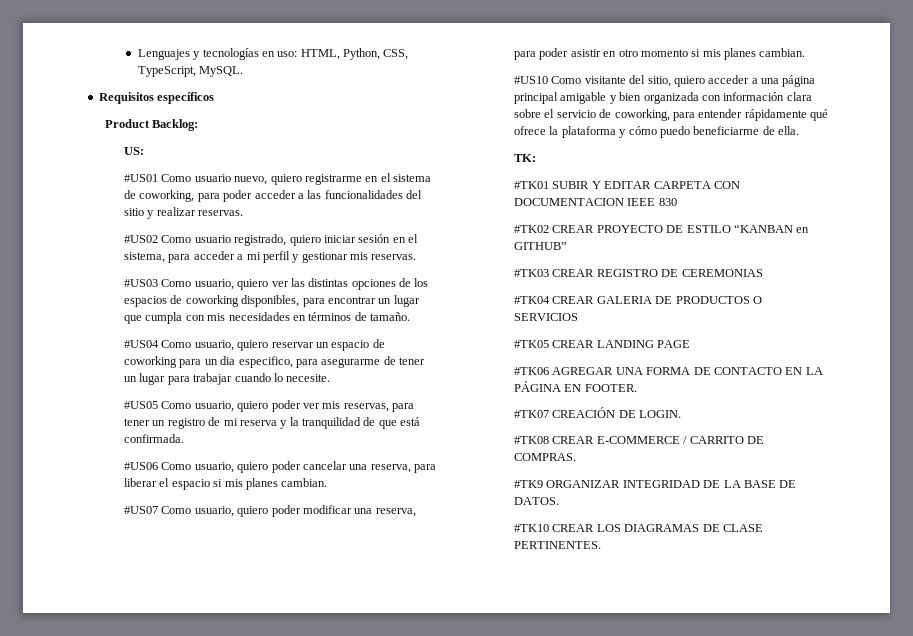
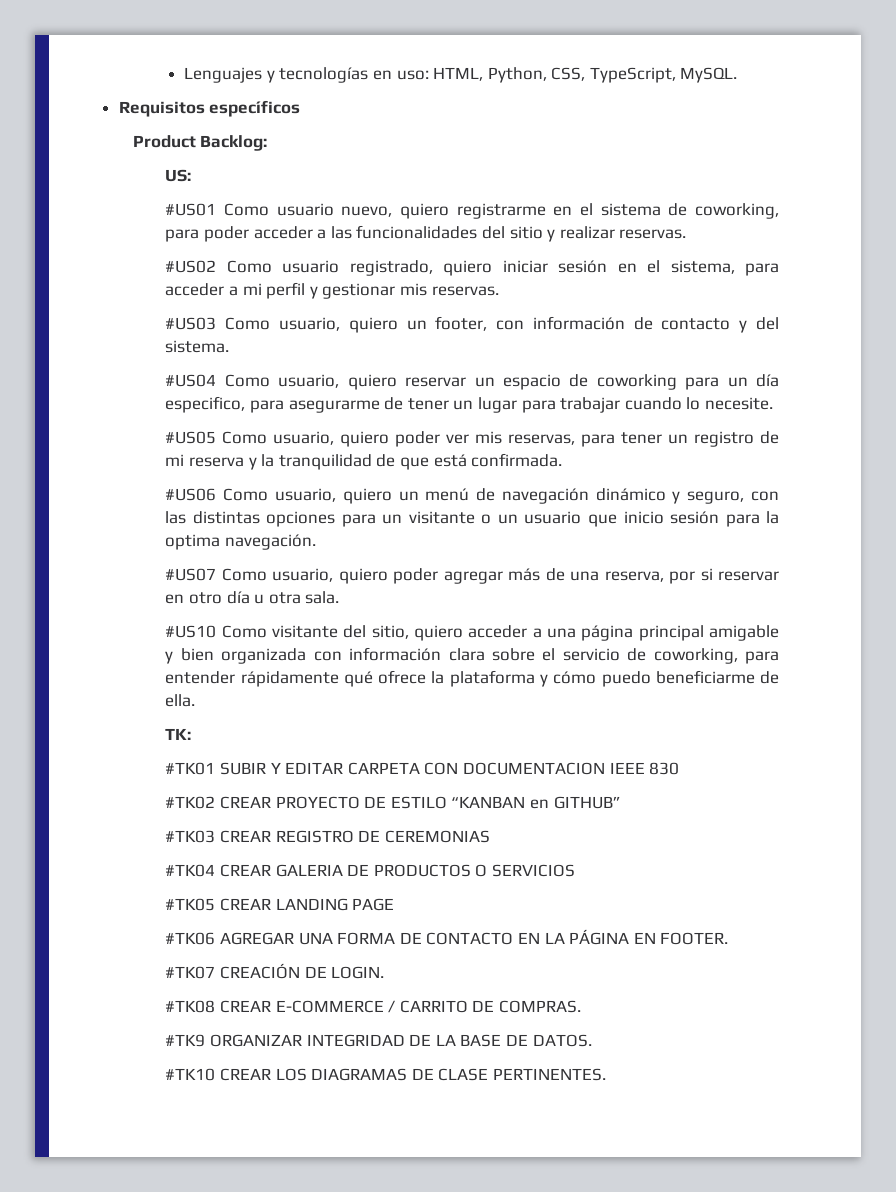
- #US03 Como usuario, quiero ver las distintas opciones de los espacios de coworking disponibles, para encontrar un lugar que cumpla con mis necesidades en términos de tamaño.
+ #US03 Como usuario, quiero un footer, con información de contacto y del sistema.
- #US04 Como usuario, quiero reservar un espacio de coworking para un dia especifico, para asegurarme de tener un lugar para trabajar cuando lo necesite.
+ #US04 Como usuario, quiero reservar un espacio de coworking para un día especifico, para asegurarme de tener un lugar para trabajar cuando lo necesite.
- #US06 Como usuario, quiero poder cancelar una reserva, para liberar el espacio si mis planes cambian.
+ #US06 Como usuario, quiero un menú de navegación dinámico y seguro, con las distintas opciones para un visitante o un usuario que inicio sesión para la optima navegación.
- #US07 Como usuario, quiero poder modificar una reserva, para poder asistir en otro momento si mis planes cambian.
+ #US07 Como usuario, quiero poder agregar más de una reserva, por si reservar en otro día u otra sala.

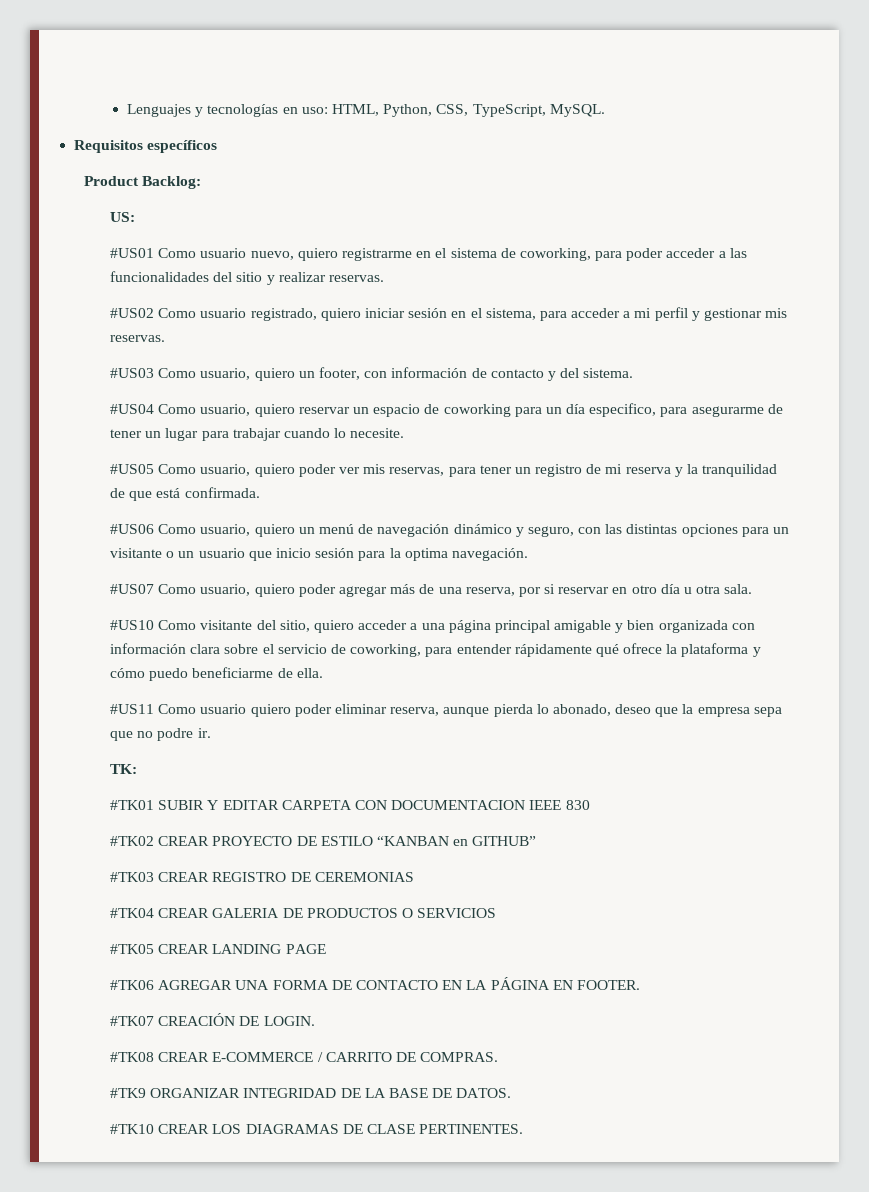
+ #US11 Como usuario quiero poder eliminar reserva, aunque pierda lo abonado, deseo que la empresa sepa que no podre ir.

